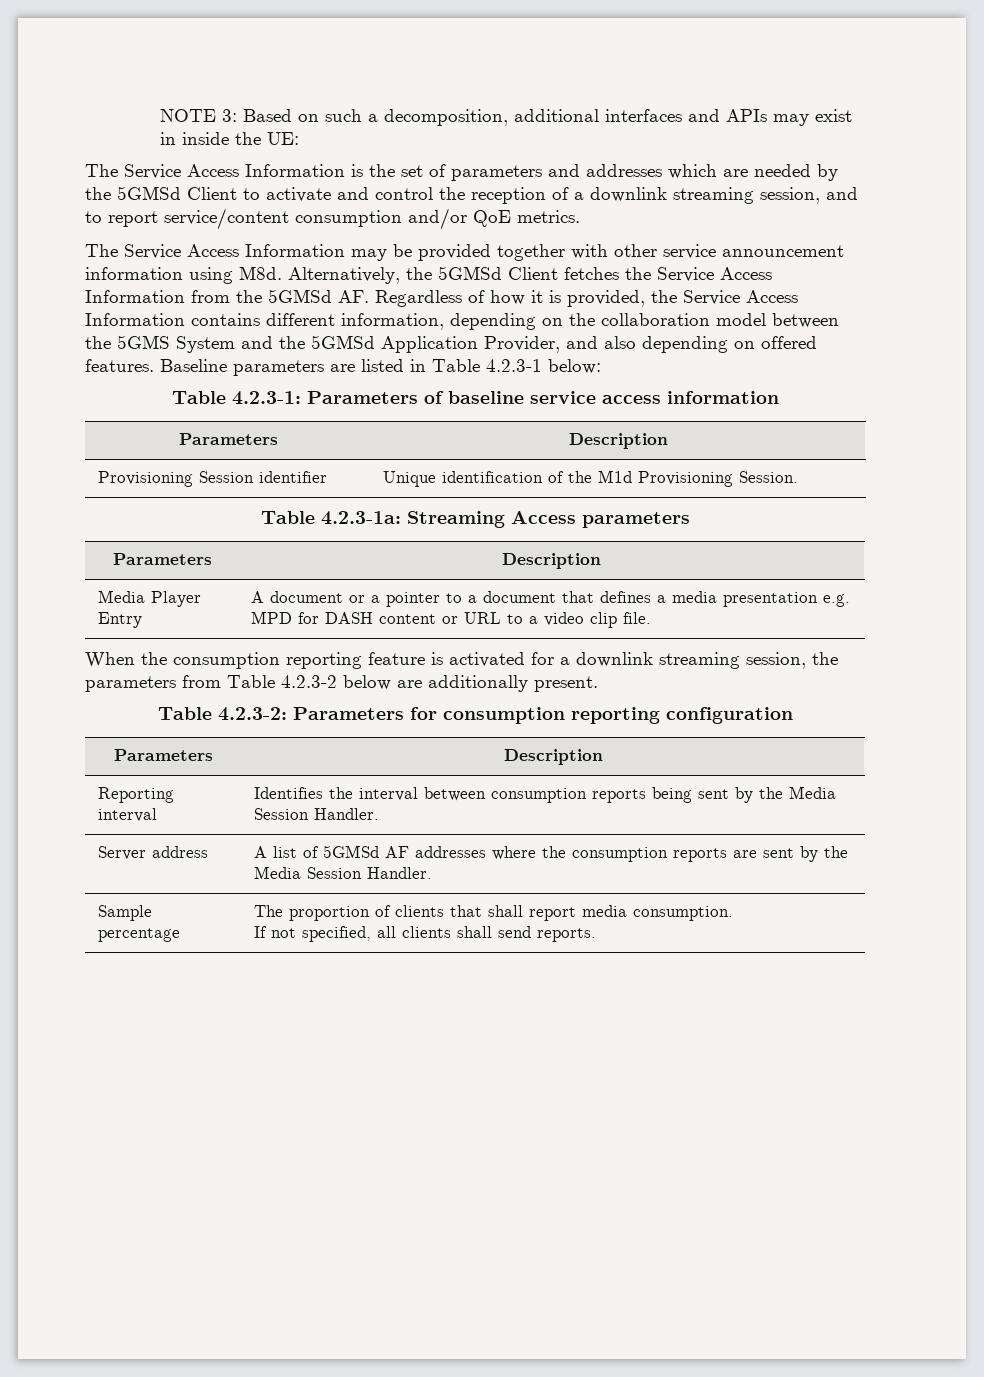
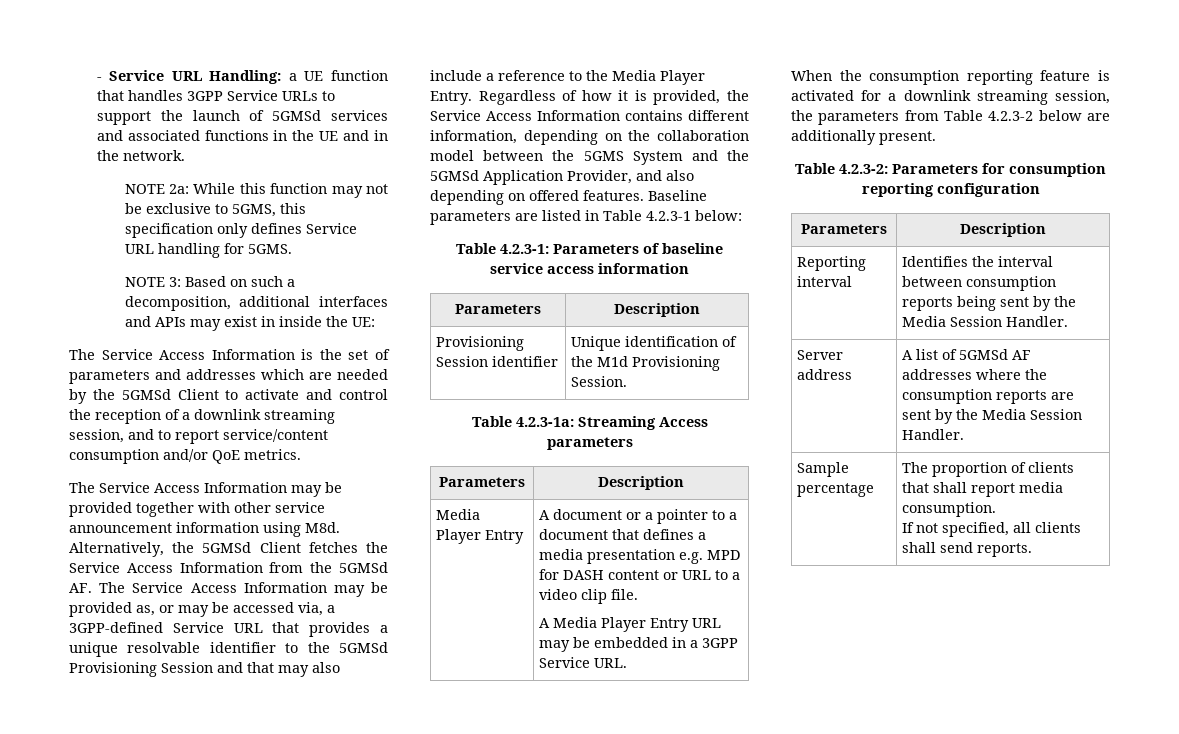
+ - Service URL Handling: a UE function that handles 3GPP Service URLs to support the launch of 5GMSd services and associated functions in the UE and in the network.
+ NOTE 2a: While this function may not be exclusive to 5GMS, this specification only defines Service URL handling for 5GMS.
- The Service Access Information may be provided together with other service announcement information using M8d. Alternatively, the 5GMSd Client fetches the Service Access Information from the 5GMSd AF. Regardless of how it is provided, the Service Access Information contains different information, depending on the collaboration model between the 5GMS System and the 5GMSd Application Provider, and also depending on offered features.
+ The Service Access Information may be provided together with other service announcement information using M8d. Alternatively, the 5GMSd Client fetches the Service Access Information from the 5GMSd AF. The Service Access Information may be provided as, or may be accessed via, a 3GPP-defined Service URL that provides a unique resolvable identifier to the 5GMSd Provisioning Session and that may also include a reference to the Media Player Entry. Regardless of how it is provided, the Service Access Information contains different information, depending on the collaboration model between the 5GMS System and the 5GMSd Application Provider, and also depending on offered features.
+ A Media Player Entry URL may be embedded in a 3GPP Service URL.

